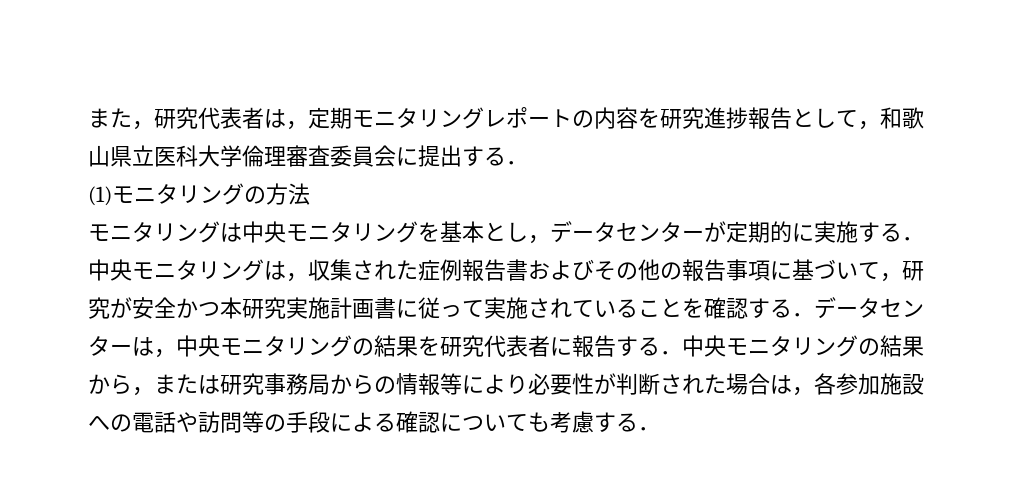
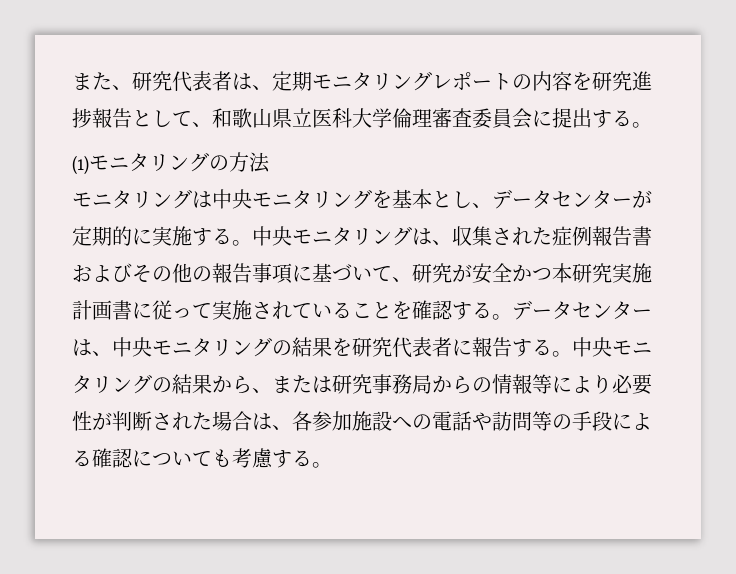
- また，研究代表者は，定期モニタリングレポートの内容を研究進捗報告として，和歌山県立医科大学倫理審査委員会に提出する．
+ また、研究代表者は、定期モニタリングレポートの内容を研究進捗報告として、和歌山県立医科大学倫理審査委員会に提出する。
- モニタリングは中央モニタリングを基本とし，データセンターが定期的に実施する．中央モニタリングは，収集された症例報告書およびその他の報告事項に基づいて，研究が安全かつ本研究実施計画書に従って実施されていることを確認する．データセンターは，中央モニタリングの結果を研究代表者に報告する．中央モニタリングの結果から，または研究事務局からの情報等により必要性が判断された場合は，各参加施設への電話や訪問等の手段による確認についても考慮する．
+ モニタリングは中央モニタリングを基本とし、データセンターが定期的に実施する。中央モニタリングは、収集された症例報告書およびその他の報告事項に基づいて、研究が安全かつ本研究実施計画書に従って実施されていることを確認する。データセンターは、中央モニタリングの結果を研究代表者に報告する。中央モニタリングの結果から、または研究事務局からの情報等により必要性が判断された場合は、各参加施設への電話や訪問等の手段による確認についても考慮する。

